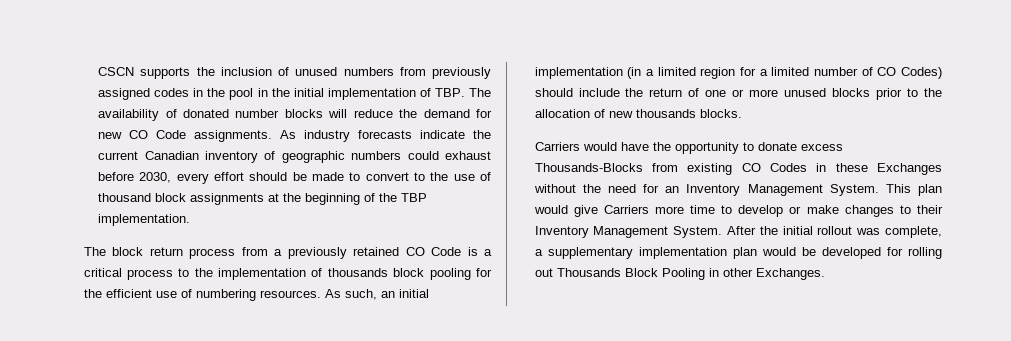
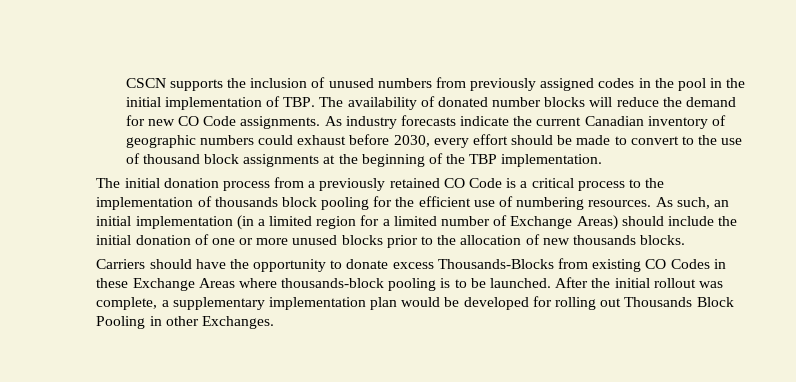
- The block return process from a previously retained CO Code is a critical process to the implementation of thousands block pooling for the efficient use of numbering resources.
+ The initial donation process from a previously retained CO Code is a critical process to the implementation of thousands block pooling for the efficient use of numbering resources.
- As such, an initial implementation (in a limited region for a limited number of CO Codes) should include the return of one or more unused blocks prior to the allocation of new thousands blocks.
+ As such, an initial implementation (in a limited region for a limited number of Exchange Areas) should include the initial donation of one or more unused blocks prior to the allocation of new thousands blocks.
- Carriers would have the opportunity to donate excess Thousands-Blocks from existing CO Codes in these Exchanges without the need for an Inventory Management System. This plan would give Carriers more time to develop or make changes to their Inventory Management System.
+ Carriers should have the opportunity to donate excess Thousands-Blocks from existing CO Codes in these Exchange Areas where thousands-block pooling is to be launched.

